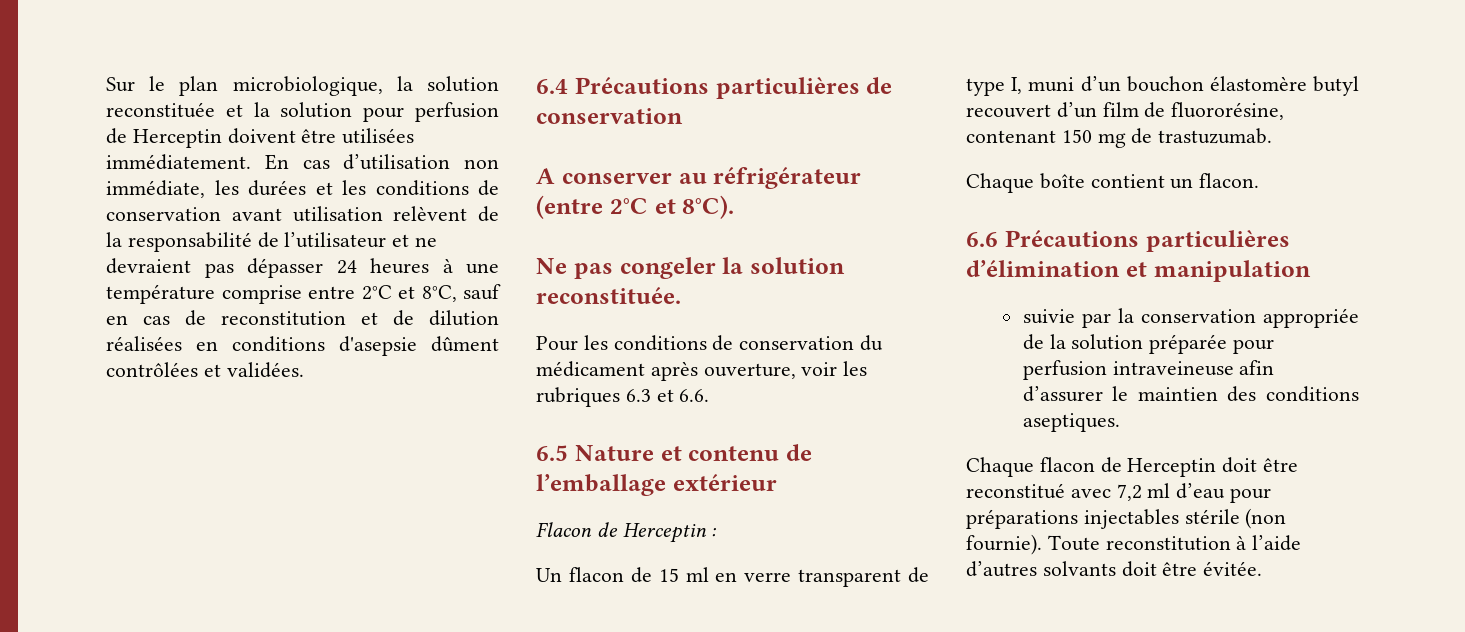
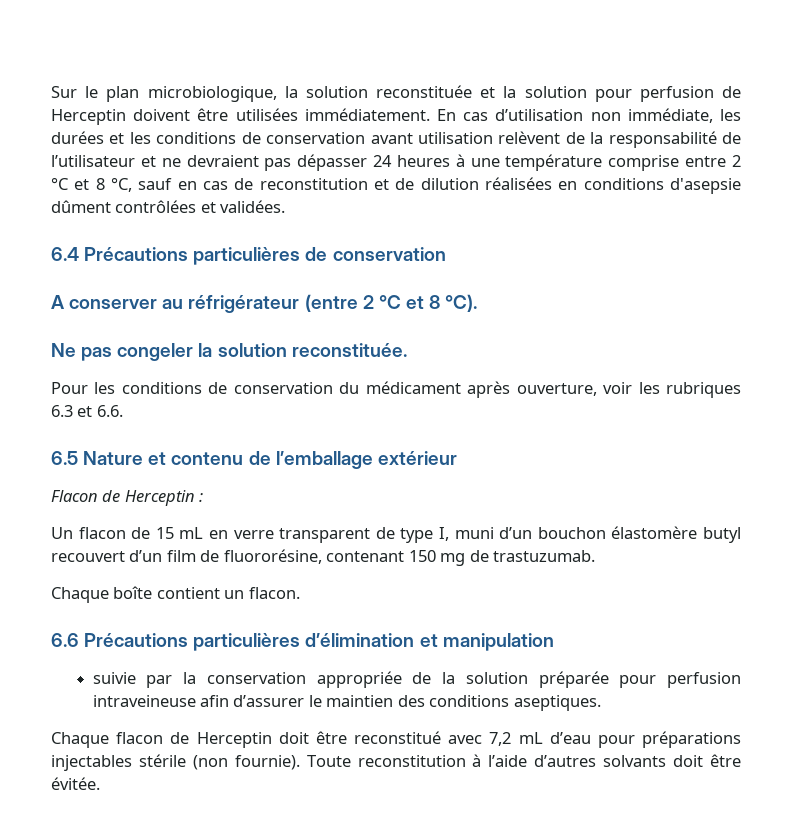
- En cas d’utilisation non immédiate, les durées et les conditions de conservation avant utilisation relèvent de la responsabilité de l’utilisateur et ne devraient pas dépasser 24 heures à une température comprise entre 2°C et 8°C, sauf en cas de reconstitution et de dilution réalisées en conditions d'asepsie dûment contrôlées et validées.
+ En cas d’utilisation non immédiate, les durées et les conditions de conservation avant utilisation relèvent de la responsabilité de l’utilisateur et ne devraient pas dépasser 24 heures à une température comprise entre 2 °C et 8 °C, sauf en cas de reconstitution et de dilution réalisées en conditions d'asepsie dûment contrôlées et validées.
- A conserver au réfrigérateur (entre 2°C et 8°C).
+ A conserver au réfrigérateur (entre 2 °C et 8 °C).
- Un flacon de 15 ml en verre transparent de type I, muni d’un bouchon élastomère butyl recouvert d’un film de fluororésine, contenant 150 mg de trastuzumab.
+ Un flacon de 15 mL en verre transparent de type I, muni d’un bouchon élastomère butyl recouvert d’un film de fluororésine, contenant 150 mg de trastuzumab.
- Chaque flacon de Herceptin doit être reconstitué avec 7,2 ml d’eau pour préparations injectables stérile (non fournie).
+ Chaque flacon de Herceptin doit être reconstitué avec 7,2 mL d’eau pour préparations injectables stérile (non fournie).

